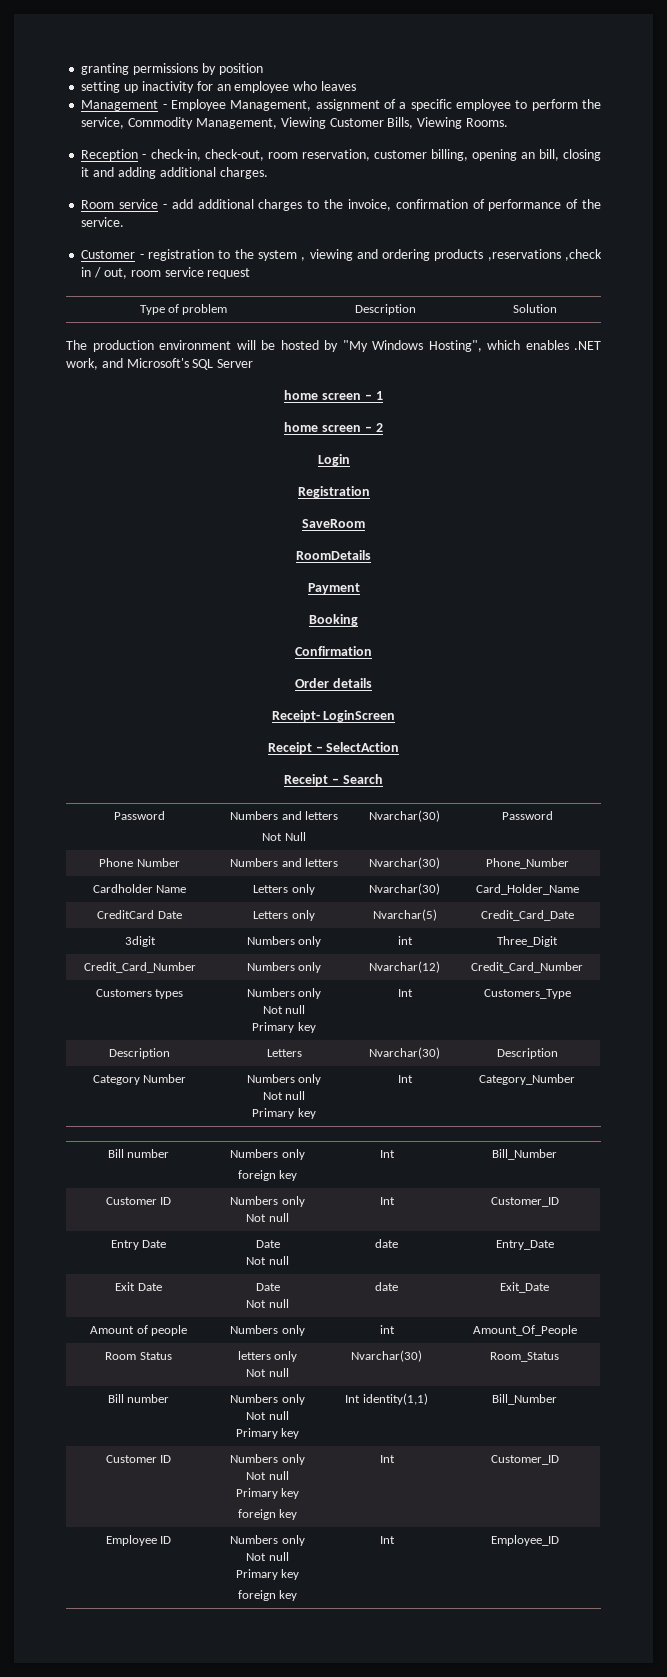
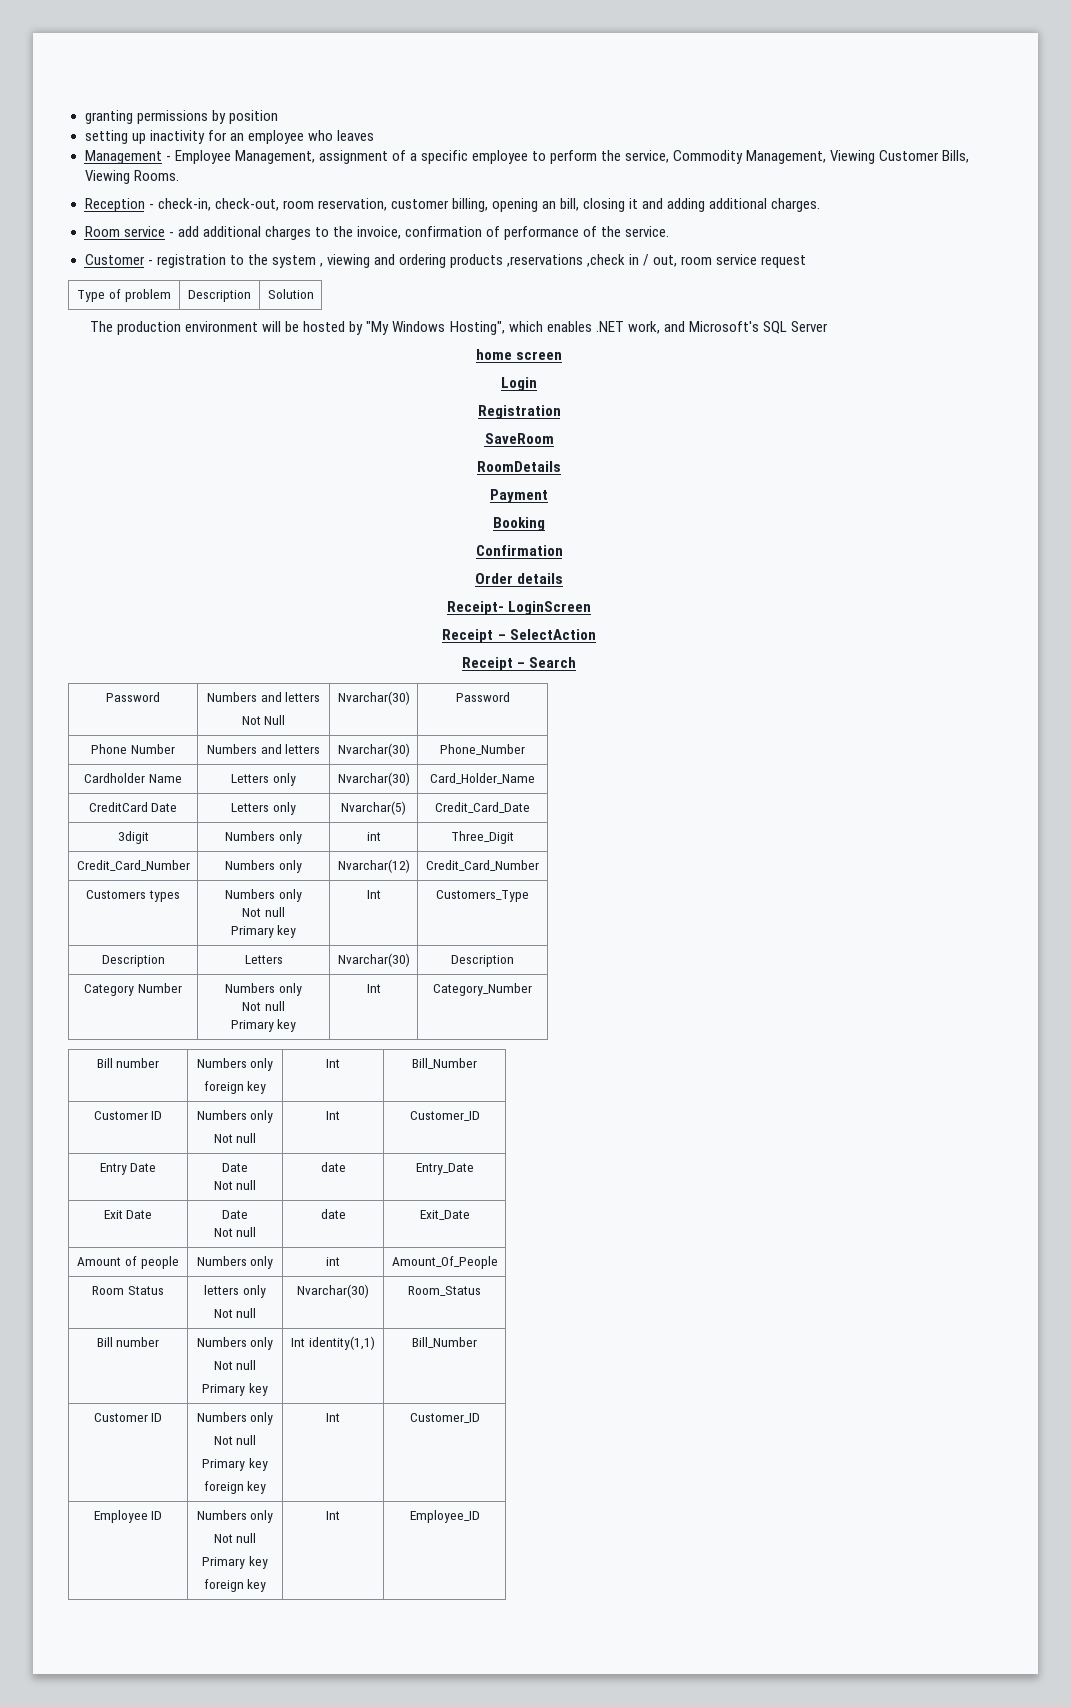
- home screen – 1
- home screen – 2
+ home screen

